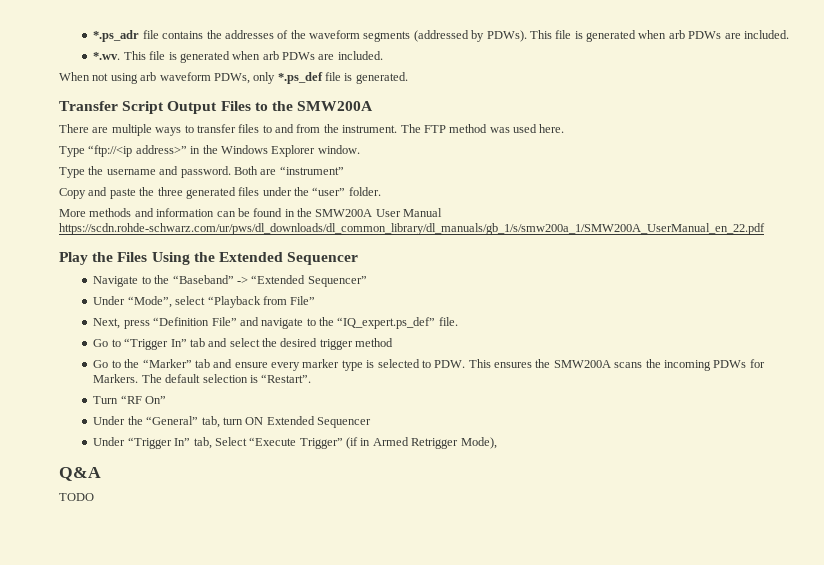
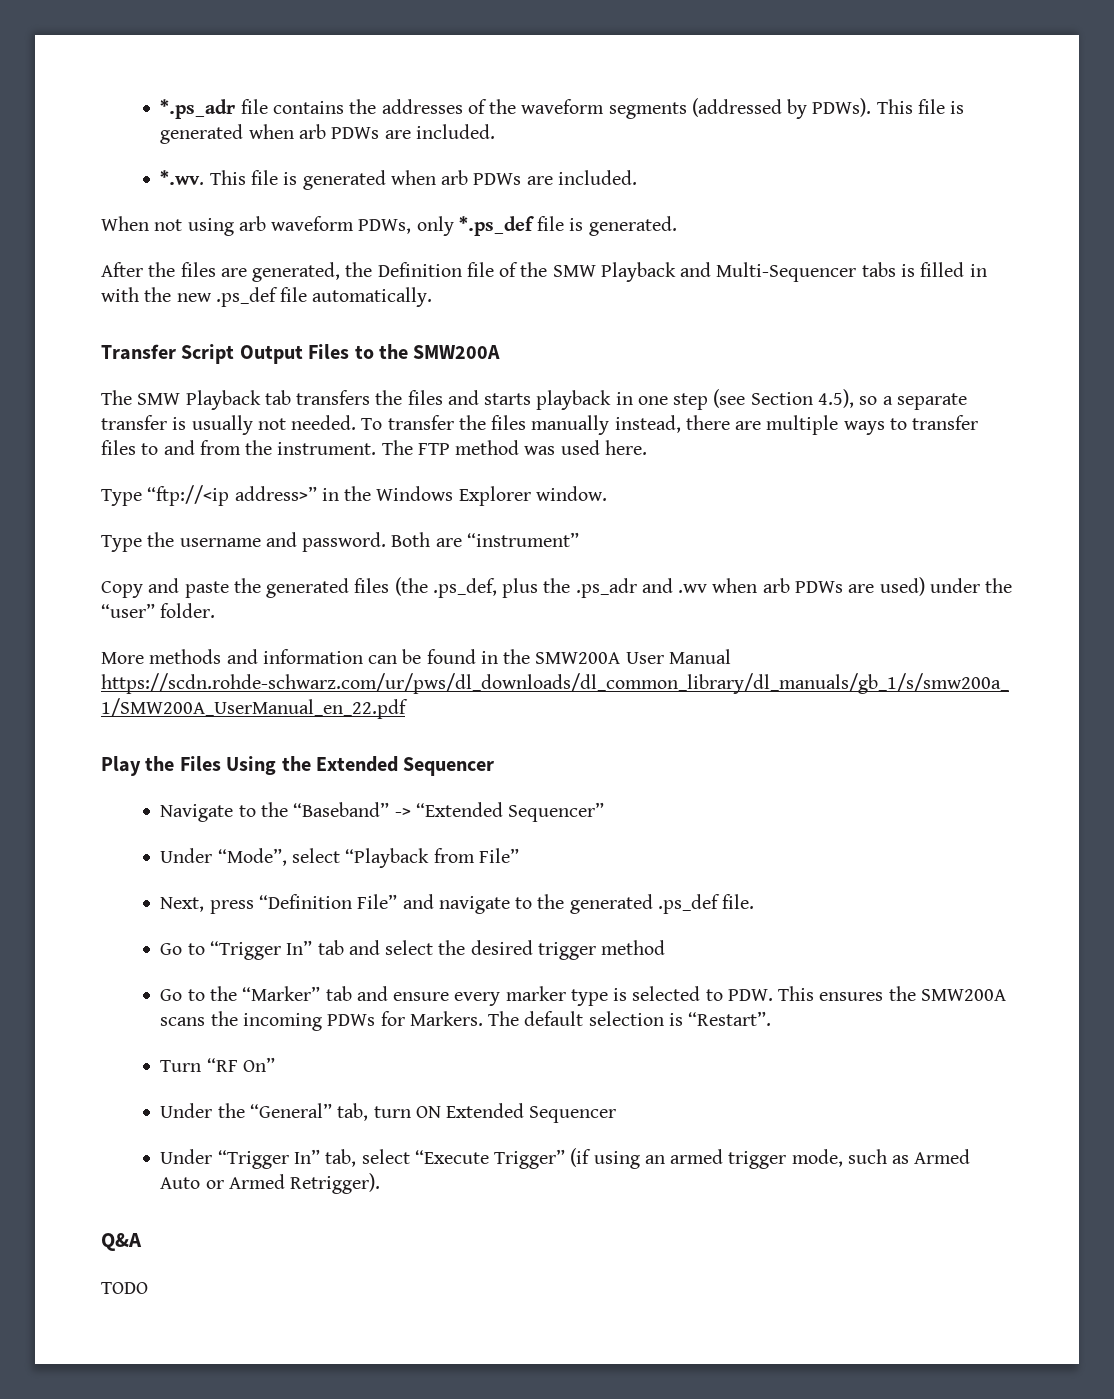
+ After the files are generated, the Definition file of the SMW Playback and Multi-Sequencer tabs is filled in with the new .ps_def file automatically.
- There are multiple ways to transfer files to and from the instrument.
+ The SMW Playback tab transfers the files and starts playback in one step (see Section 4.5), so a separate transfer is usually not needed. To transfer the files manually instead, there are multiple ways to transfer files to and from the instrument.
- Copy and paste the three generated files under the “user” folder.
+ Copy and paste the generated files (the .ps_def, plus the .ps_adr and .wv when arb PDWs are used) under the “user” folder.
- Next, press “Definition File” and navigate to the “IQ_expert.ps_def” file.
+ Next, press “Definition File” and navigate to the generated .ps_def file.
- Under “Trigger In” tab, Select “Execute Trigger” (if in Armed Retrigger Mode),
+ Under “Trigger In” tab, select “Execute Trigger” (if using an armed trigger mode, such as Armed Auto or Armed Retrigger).

